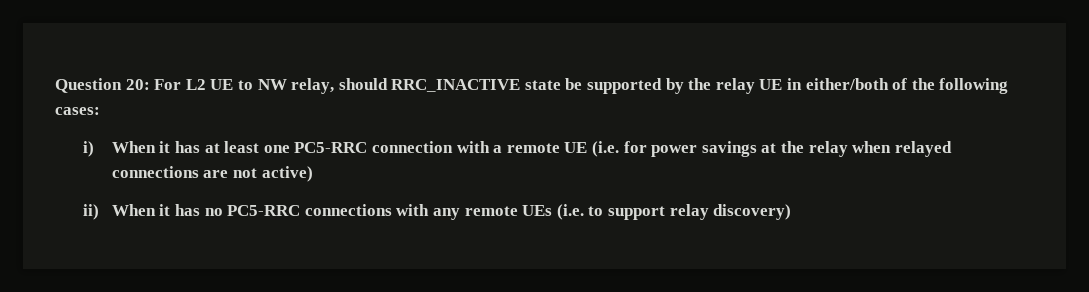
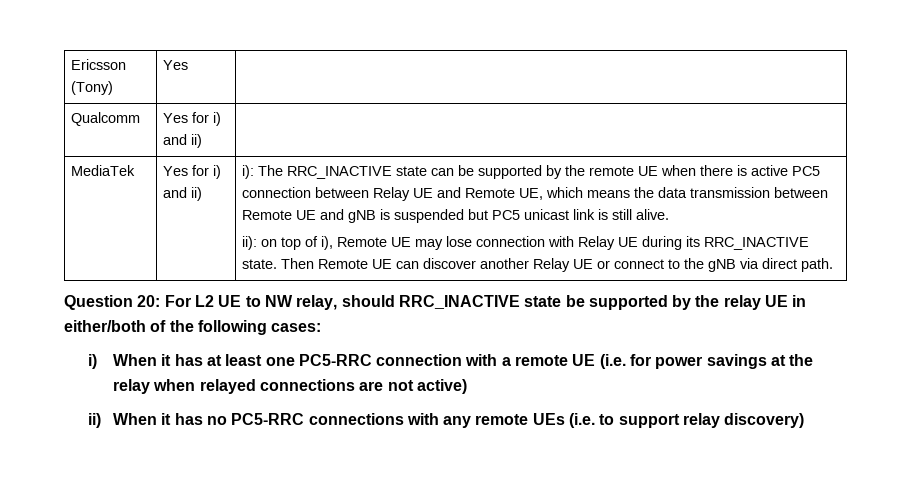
+ Ericsson (Tony) | Yes |
+ Qualcomm | Yes for i) and ii) |
+ MediaTek | Yes for i) and ii) | i): The RRC_INACTIVE state can be supported by the remote UE when there is active PC5 connection between Relay UE and Remote UE, which means the data transmission between Remote UE and gNB is suspended but PC5 unicast link is still alive.
+ ii): on top of i), Remote UE may lose connection with Relay UE during its RRC_INACTIVE state. Then Remote UE can discover another Relay UE or connect to the gNB via direct path.

